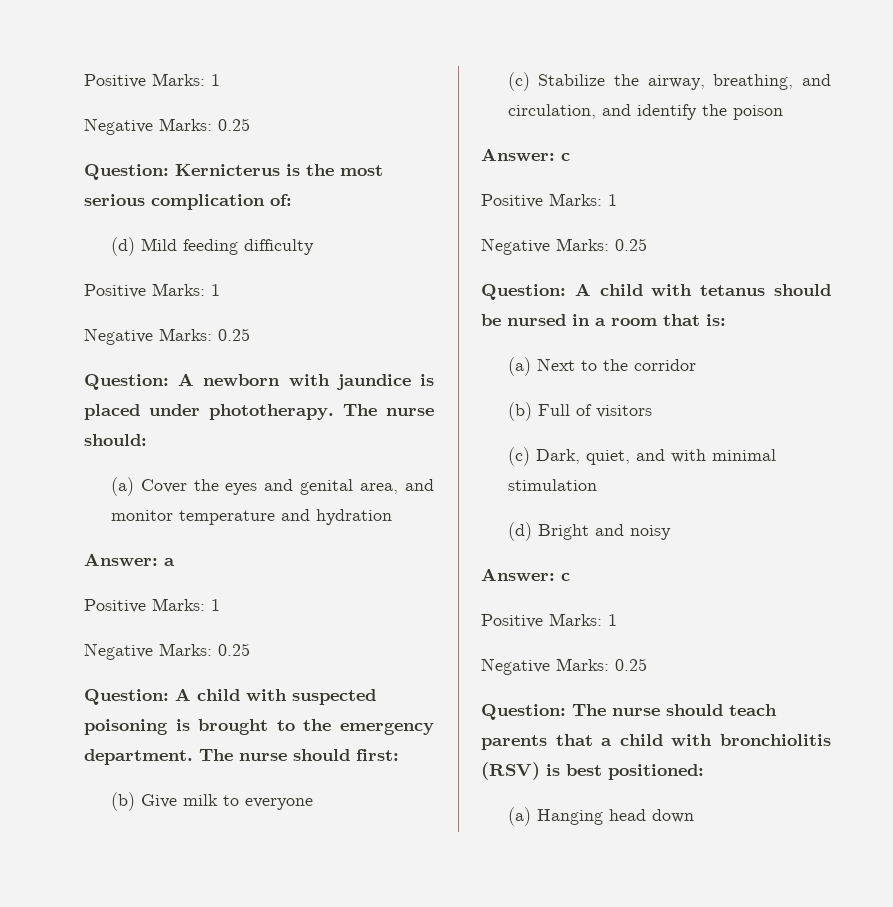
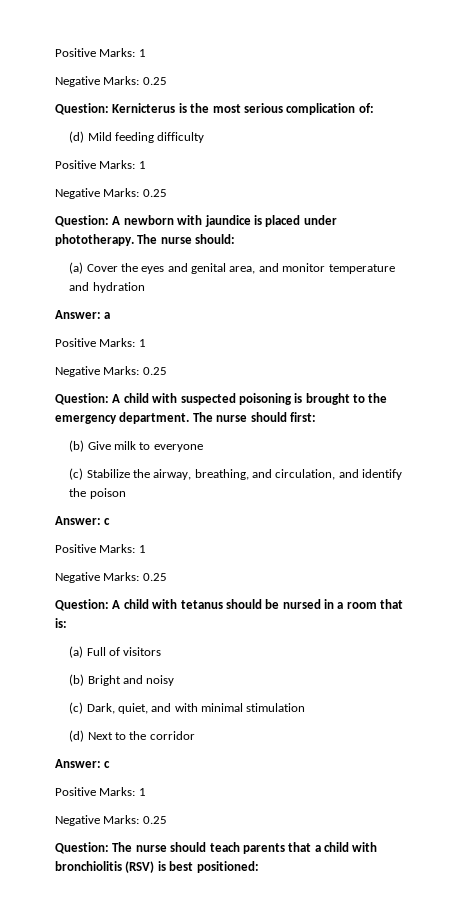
- (a) Next to the corridor
- (b) Full of visitors
+ (a) Full of visitors
+ (b) Bright and noisy
- (d) Bright and noisy
+ (d) Next to the corridor
- (a) Hanging head down

